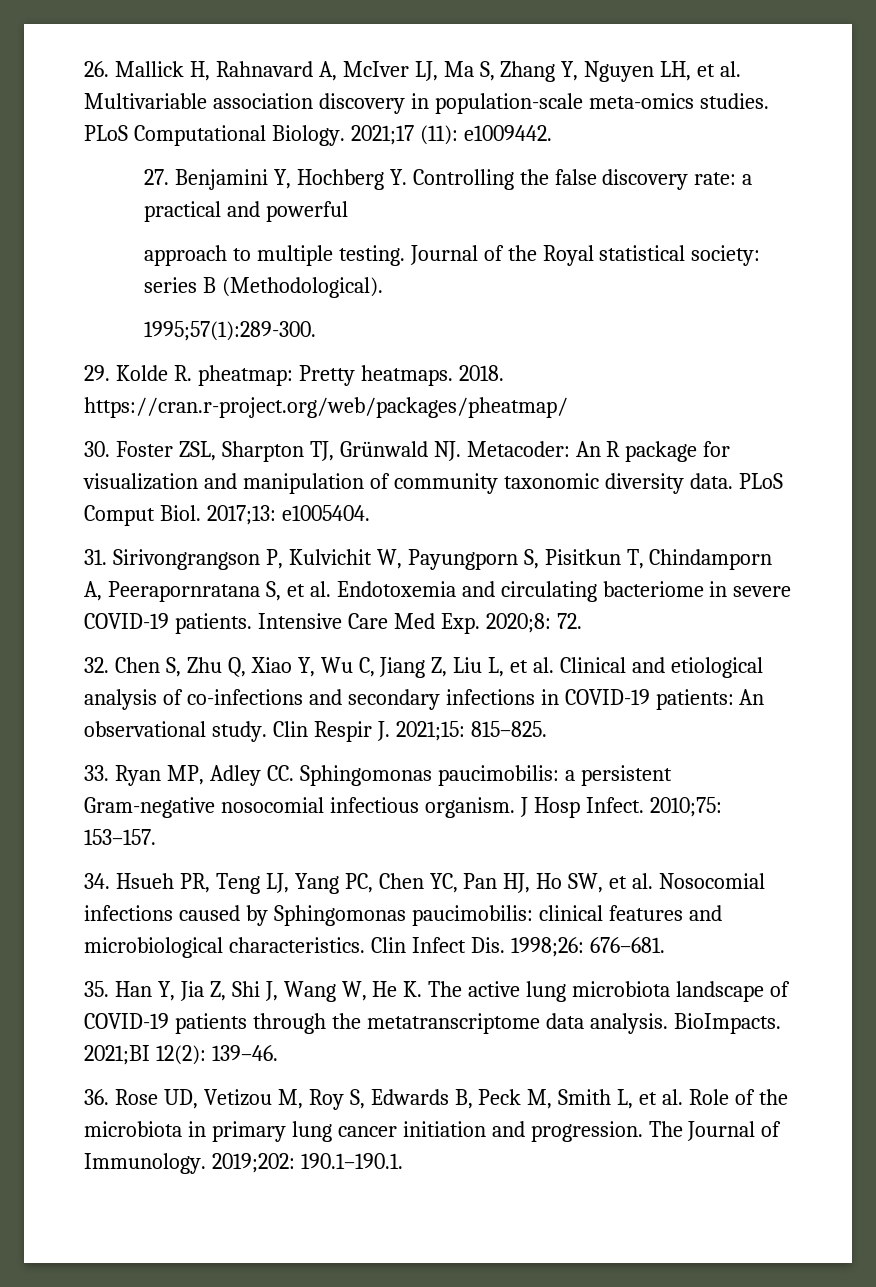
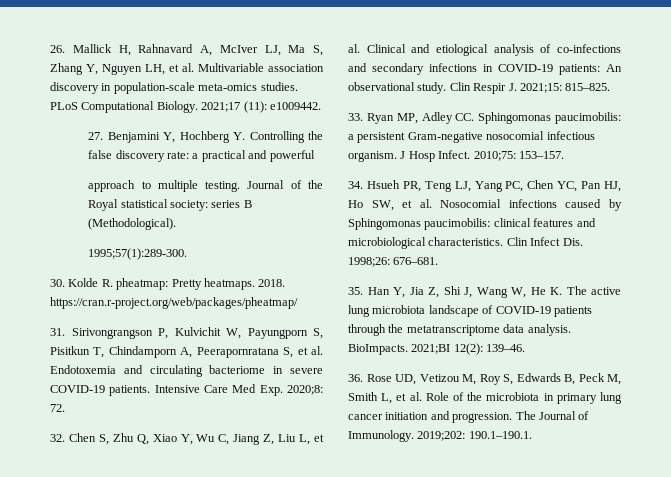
- 29. Kolde R. pheatmap: Pretty heatmaps.
+ 30. Kolde R. pheatmap: Pretty heatmaps.
- 30. Foster ZSL, Sharpton TJ, Grünwald NJ. Metacoder: An R package for visualization and manipulation of community taxonomic diversity data. PLoS Comput Biol. 2017;13: e1005404.

